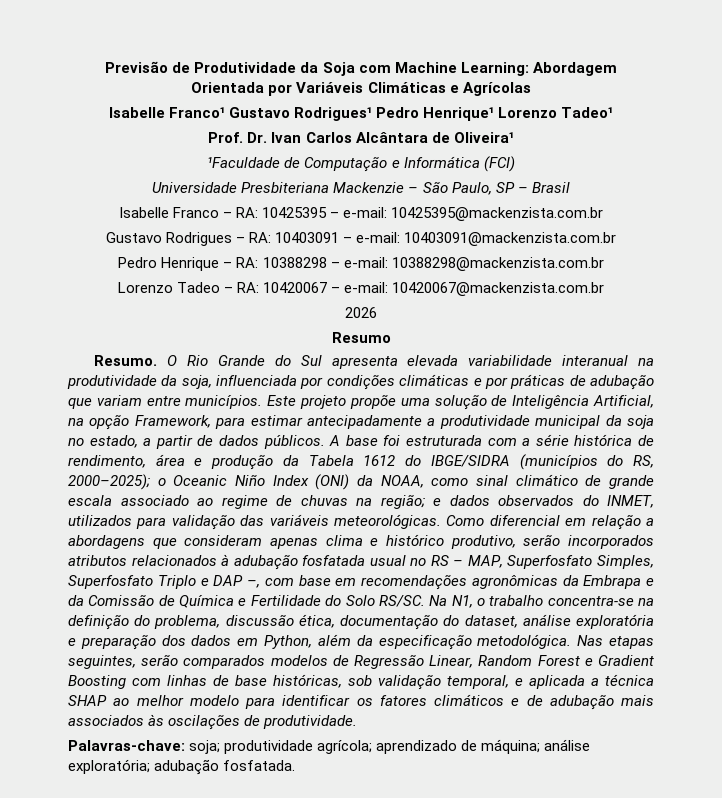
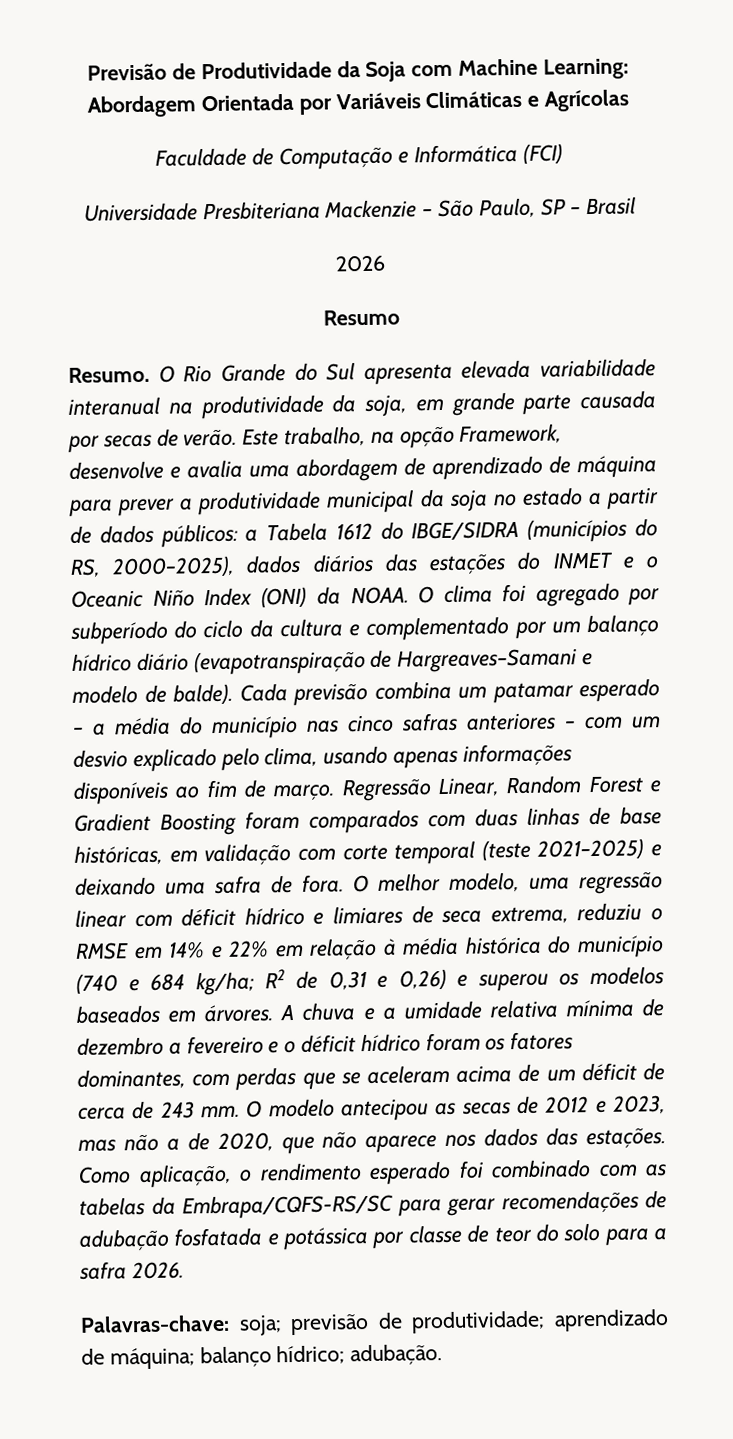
- Isabelle Franco¹ Gustavo Rodrigues¹ Pedro Henrique¹ Lorenzo Tadeo¹
- Prof. Dr. Ivan Carlos Alcântara de Oliveira¹
- ¹Faculdade de Computação e Informática (FCI)
+ Faculdade de Computação e Informática (FCI)
- Isabelle Franco – RA: 10425395 – e-mail: 10425395@mackenzista.com.br
- Gustavo Rodrigues – RA: 10403091 – e-mail: 10403091@mackenzista.com.br
- Pedro Henrique – RA: 10388298 – e-mail: 10388298@mackenzista.com.br
- Lorenzo Tadeo – RA: 10420067 – e-mail: 10420067@mackenzista.com.br
- O Rio Grande do Sul apresenta elevada variabilidade interanual na produtividade da soja, influenciada por condições climáticas e por práticas de adubação que variam entre municípios. Este projeto propõe uma solução de Inteligência Artificial, na opção Framework, para estimar antecipadamente a produtividade municipal da soja no estado, a partir de dados públicos. A base foi estruturada com a série histórica de rendimento, área e produção da Tabela 1612 do IBGE/SIDRA (municípios do RS, 2000–2025); o Oceanic Niño Index (ONI) da NOAA, como sinal climático de grande escala associado ao regime de chuvas na região; e dados observados do INMET, utilizados para validação das variáveis meteorológicas. Como diferencial em relação a abordagens que consideram apenas clima e histórico produtivo, serão incorporados atributos relacionados à adubação fosfatada usual no RS – MAP, Superfosfato Simples, Superfosfato Triplo e DAP –, com base em recomendações agronômicas da Embrapa e da Comissão de Química e Fertilidade do Solo RS/SC. Na N1, o trabalho concentra-se na definição do problema, discussão ética, documentação do dataset, análise exploratória e preparação dos dados em Python, além da especificação metodológica. Nas etapas seguintes, serão comparados modelos de Regressão Linear, Random Forest e Gradient Boosting com linhas de base históricas, sob validação temporal, e aplicada a técnica SHAP ao melhor modelo para identificar os fatores climáticos e de adubação mais associados às oscilações de produtividade.
- Palavras-chave: soja; produtividade agrícola; aprendizado de máquina; análise exploratória; adubação fosfatada.
+ O Rio Grande do Sul apresenta elevada variabilidade interanual na produtividade da soja, em grande parte causada por secas de verão. Este trabalho, na opção Framework, desenvolve e avalia uma abordagem de aprendizado de máquina para prever a produtividade municipal da soja no estado a partir de dados públicos: a Tabela 1612 do IBGE/SIDRA (municípios do RS, 2000–2025), dados diários das estações do INMET e o Oceanic Niño Index (ONI) da NOAA. O clima foi agregado por subperíodo do ciclo da cultura e complementado por um balanço hídrico diário (evapotranspiração de Hargreaves–Samani e modelo de balde). Cada previsão combina um patamar esperado – a média do município nas cinco safras anteriores – com um desvio explicado pelo clima, usando apenas informações disponíveis ao fim de março. Regressão Linear, Random Forest e Gradient Boosting foram comparados com duas linhas de base históricas, em validação com corte temporal (teste 2021–2025) e deixando uma safra de fora. O melhor modelo, uma regressão linear com déficit hídrico e limiares de seca extrema, reduziu o RMSE em 14% e 22% em relação à média histórica do município (740 e 684 kg/ha; R2 de 0,31 e 0,26) e superou os modelos baseados em árvores. A chuva e a umidade relativa mínima de dezembro a fevereiro e o déficit hídrico foram os fatores dominantes, com perdas que se aceleram acima de um déficit de cerca de 243 mm. O modelo antecipou as secas de 2012 e 2023, mas não a de 2020, que não aparece nos dados das estações. Como aplicação, o rendimento esperado foi combinado com as tabelas da Embrapa/CQFS-RS/SC para gerar recomendações de adubação fosfatada e potássica por classe de teor do solo para a safra 2026.
+ Palavras-chave: soja; previsão de produtividade; aprendizado de máquina; balanço hídrico; adubação.

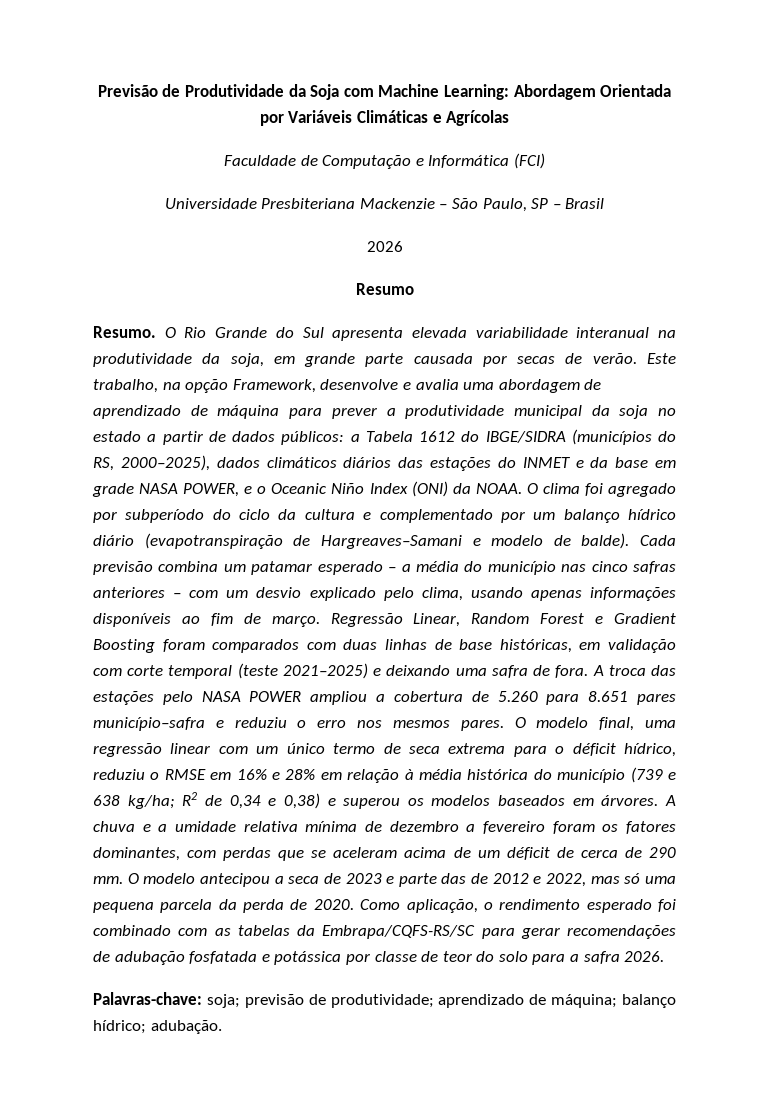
- Este trabalho, na opção Framework, desenvolve e avalia uma abordagem de aprendizado de máquina para prever a produtividade municipal da soja no estado a partir de dados públicos: a Tabela 1612 do IBGE/SIDRA (municípios do RS, 2000–2025), dados diários das estações do INMET e o Oceanic Niño Index (ONI) da NOAA.
+ Este trabalho, na opção Framework, desenvolve e avalia uma abordagem de aprendizado de máquina para prever a produtividade municipal da soja no estado a partir de dados públicos: a Tabela 1612 do IBGE/SIDRA (municípios do RS, 2000–2025), dados climáticos diários das estações do INMET e da base em grade NASA POWER, e o Oceanic Niño Index (ONI) da NOAA.
- O melhor modelo, uma regressão linear com déficit hídrico e limiares de seca extrema, reduziu o RMSE em 14% e 22% em relação à média histórica do município (740 e 684 kg/ha; R2 de 0,31 e 0,26) e superou os modelos baseados em árvores.
+ A troca das estações pelo NASA POWER ampliou a cobertura de 5.260 para 8.651 pares município–safra e reduziu o erro nos mesmos pares. O modelo final, uma regressão linear com um único termo de seca extrema para o déficit hídrico, reduziu o RMSE em 16% e 28% em relação à média histórica do município (739 e 638 kg/ha; R2 de 0,34 e 0,38) e superou os modelos baseados em árvores.
- A chuva e a umidade relativa mínima de dezembro a fevereiro e o déficit hídrico foram os fatores dominantes, com perdas que se aceleram acima de um déficit de cerca de 243 mm.
+ A chuva e a umidade relativa mínima de dezembro a fevereiro foram os fatores dominantes, com perdas que se aceleram acima de um déficit de cerca de 290 mm.
- O modelo antecipou as secas de 2012 e 2023, mas não a de 2020, que não aparece nos dados das estações.
+ O modelo antecipou a seca de 2023 e parte das de 2012 e 2022, mas só uma pequena parcela da perda de 2020.

